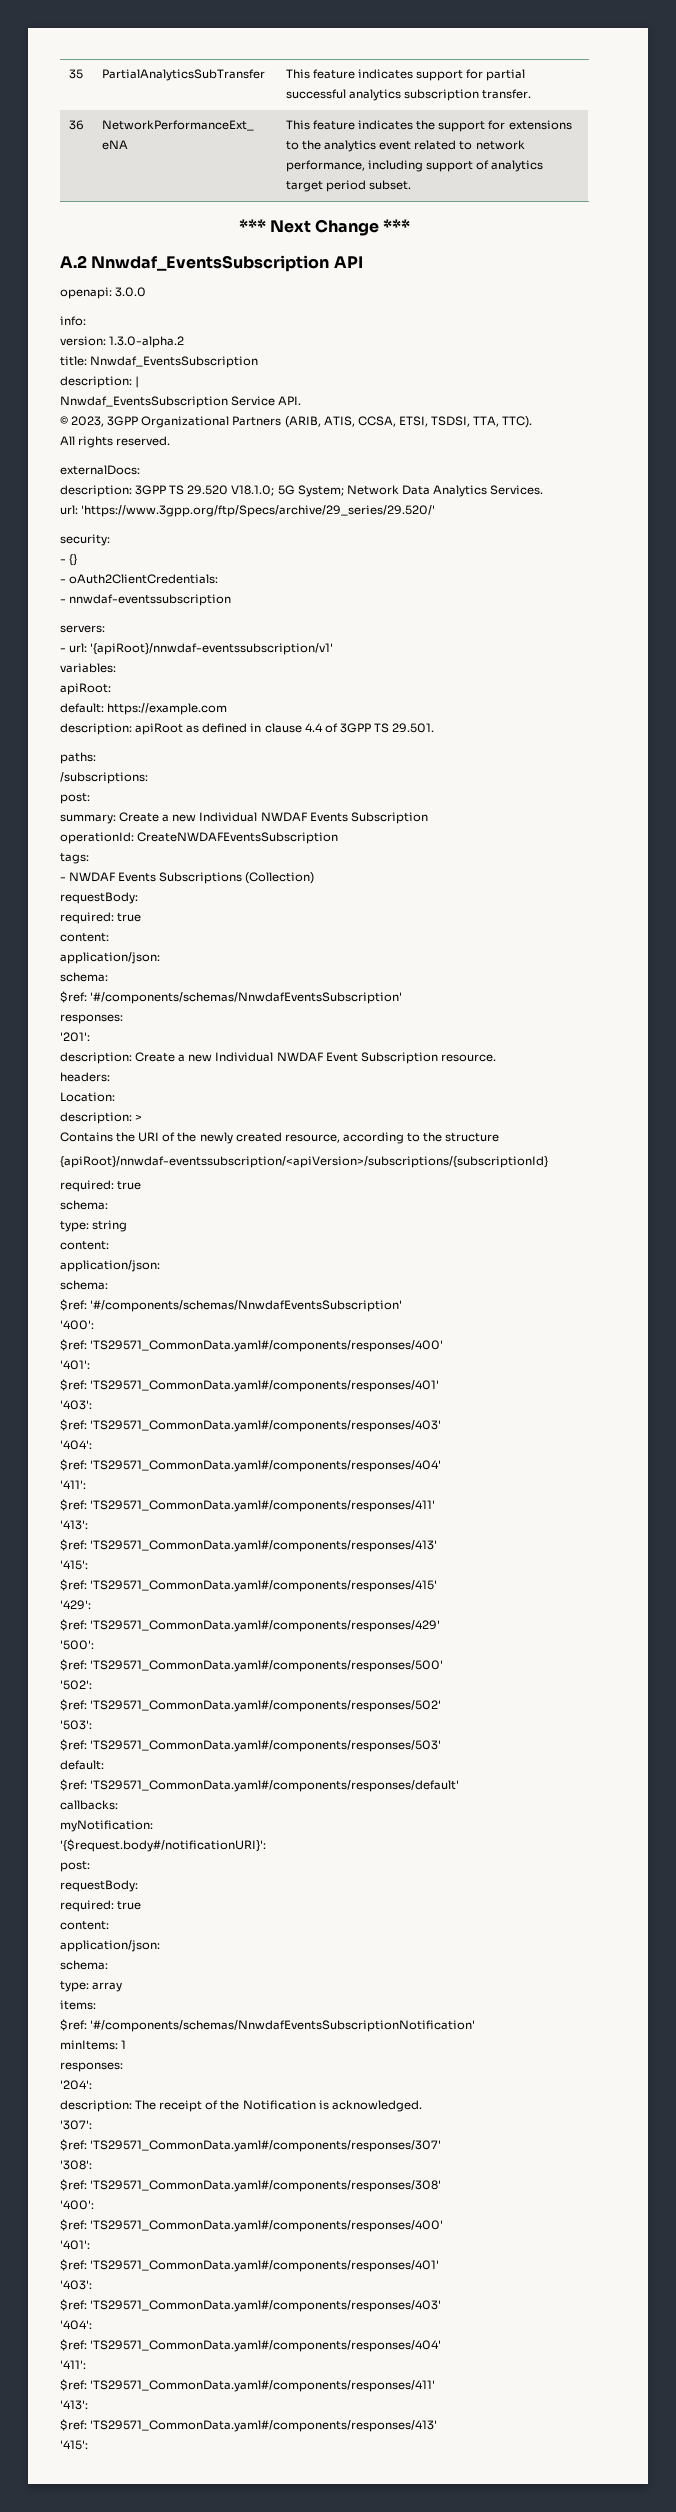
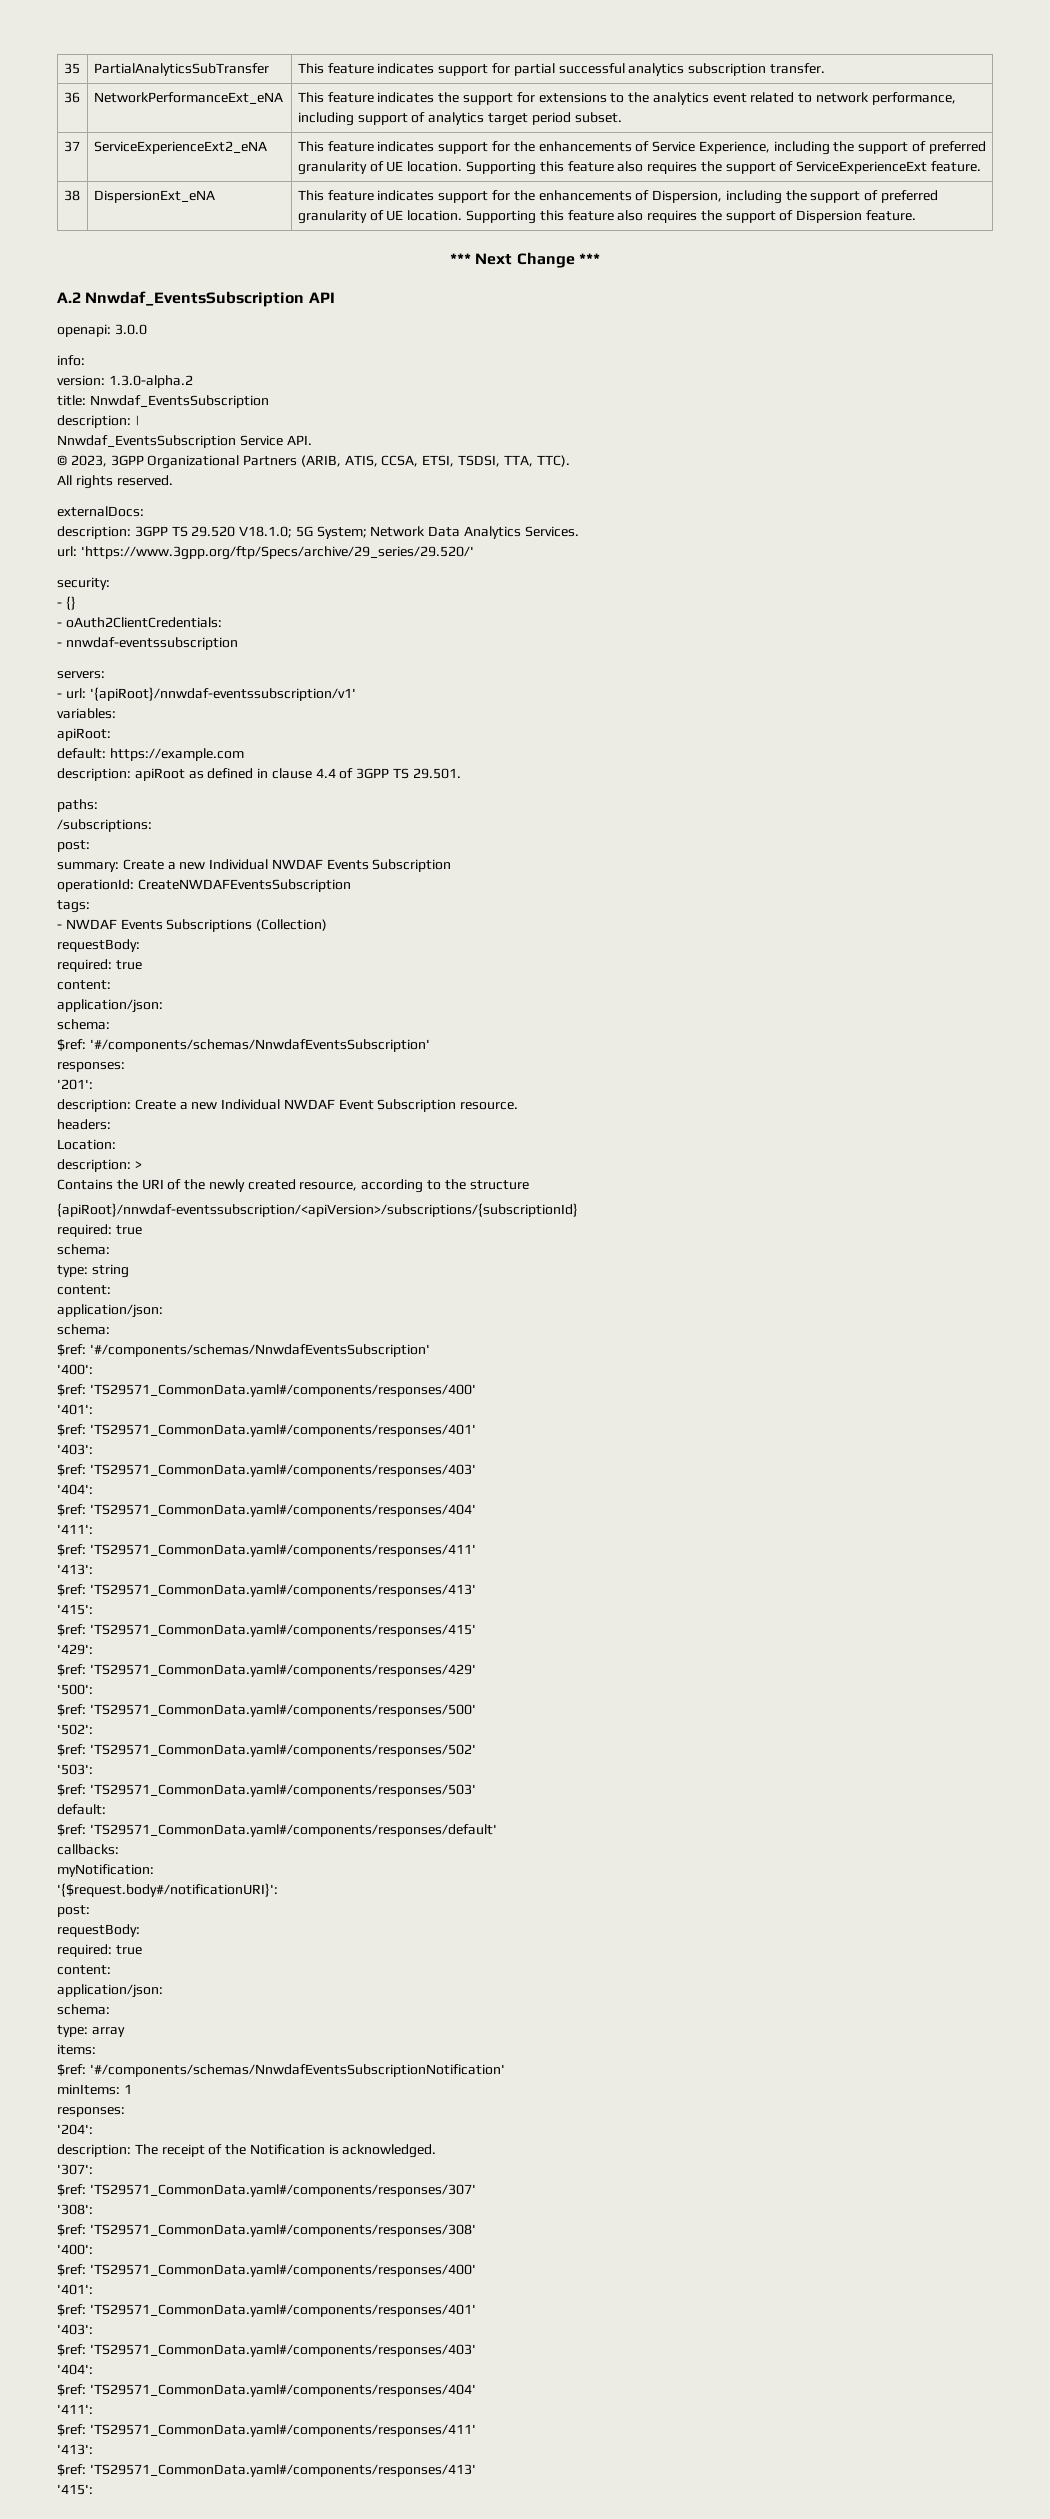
+ 37 | ServiceExperienceExt2_eNA | This feature indicates support for the enhancements of Service Experience, including the support of preferred granularity of UE location. Supporting this feature also requires the support of ServiceExperienceExt feature.
+ 38 | DispersionExt_eNA | This feature indicates support for the enhancements of Dispersion, including the support of preferred granularity of UE location. Supporting this feature also requires the support of Dispersion feature.

